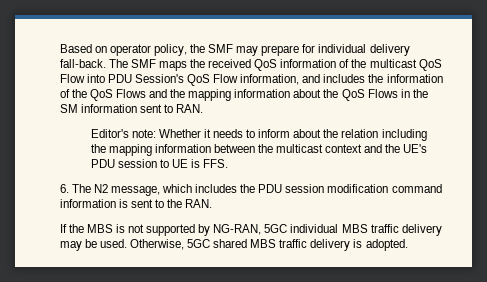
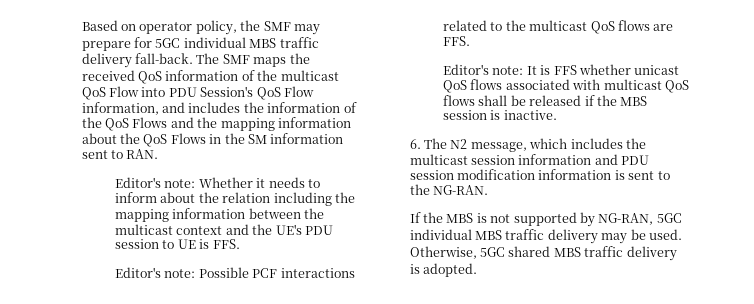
- Based on operator policy, the SMF may prepare for individual delivery fall-back.
+ Based on operator policy, the SMF may prepare for 5GC individual MBS traffic delivery fall-back.
+ Editor's note: Possible PCF interactions related to the multicast QoS flows are FFS.
+ Editor's note: It is FFS whether unicast QoS flows associated with multicast QoS flows shall be released if the MBS session is inactive.
- 6. The N2 message, which includes the PDU session modification command information is sent to the RAN.
+ 6. The N2 message, which includes the multicast session information and PDU session modification information is sent to the NG-RAN.

